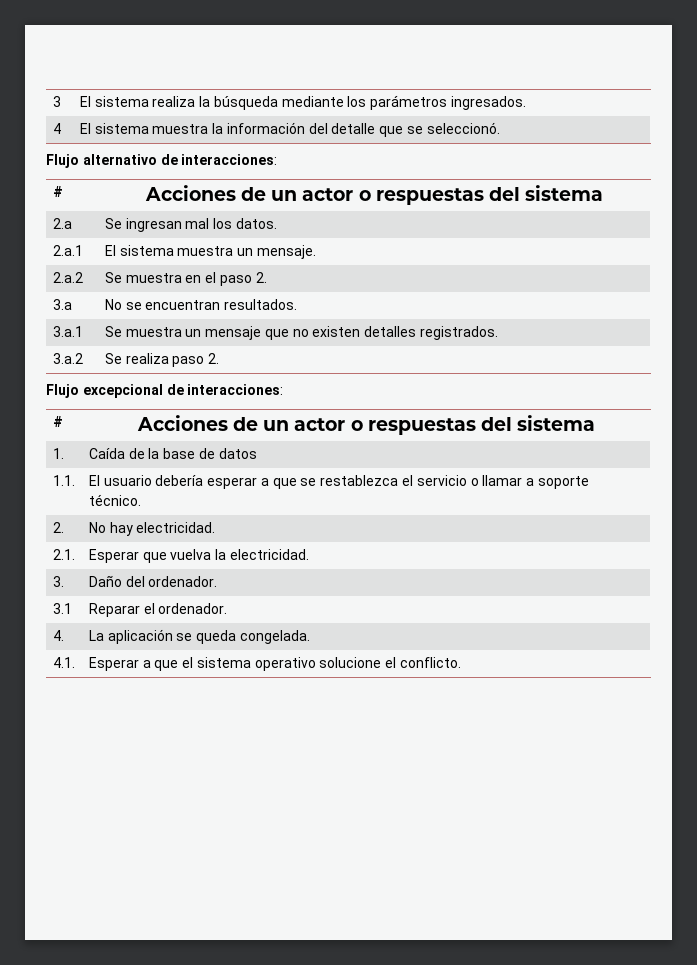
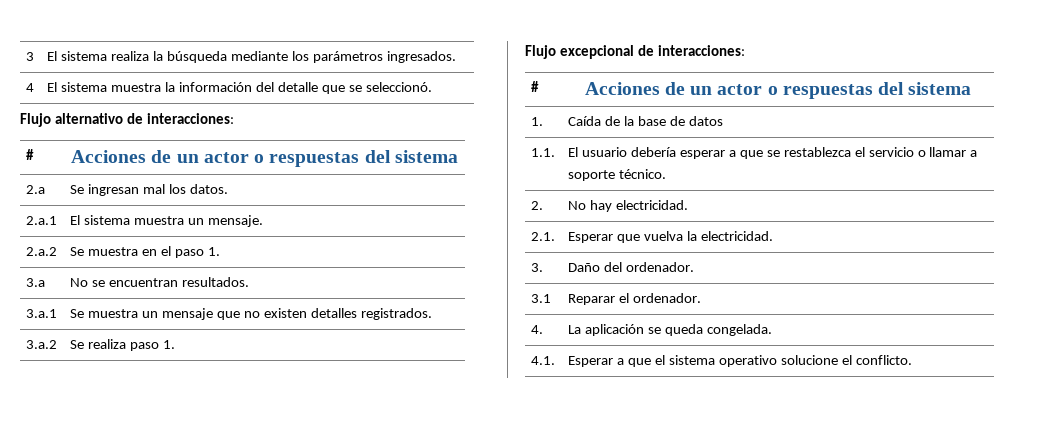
- 2.a.2 | Se muestra en el paso 2.
+ 2.a.2 | Se muestra en el paso 1.
- 3.a.2 | Se realiza paso 2.
+ 3.a.2 | Se realiza paso 1.

